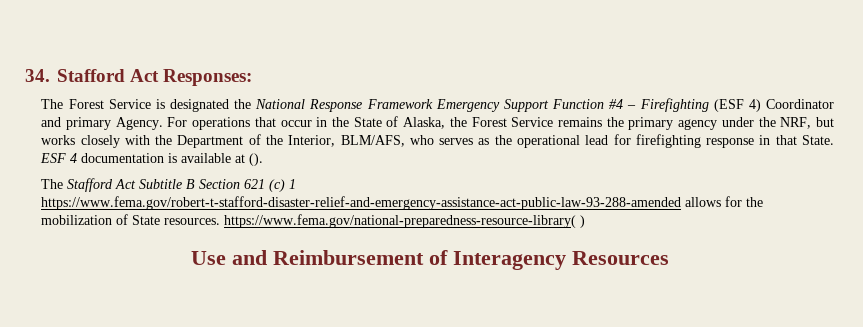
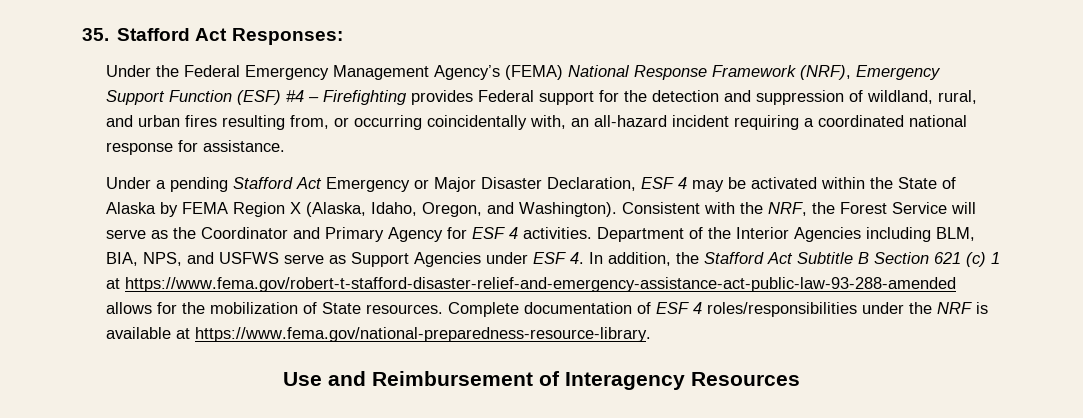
- 34. Stafford Act Responses:
+ 35. Stafford Act Responses:
- The Forest Service is designated the National Response Framework Emergency Support Function #4 – Firefighting (ESF 4) Coordinator and primary Agency. For operations that occur in the State of Alaska, the Forest Service remains the primary agency under the NRF, but works closely with the Department of the Interior, BLM/AFS, who serves as the operational lead for firefighting response in that State. ESF 4 documentation is available at ().
- The Stafford Act Subtitle B Section 621 (c) 1 https://www.fema.gov/robert-t-stafford-disaster-relief-and-emergency-assistance-act-public-law-93-288-amended allows for the mobilization of State resources. https://www.fema.gov/national-preparedness-resource-library( )
+ Under the Federal Emergency Management Agency’s (FEMA) National Response Framework (NRF), Emergency Support Function (ESF) #4 – Firefighting provides Federal support for the detection and suppression of wildland, rural, and urban fires resulting from, or occurring coincidentally with, an all-hazard incident requiring a coordinated national response for assistance.
+ Under a pending Stafford Act Emergency or Major Disaster Declaration, ESF 4 may be activated within the State of Alaska by FEMA Region X (Alaska, Idaho, Oregon, and Washington). Consistent with the NRF, the Forest Service will serve as the Coordinator and Primary Agency for ESF 4 activities. Department of the Interior Agencies including BLM, BIA, NPS, and USFWS serve as Support Agencies under ESF 4. In addition, the Stafford Act Subtitle B Section 621 (c) 1 at https://www.fema.gov/robert-t-stafford-disaster-relief-and-emergency-assistance-act-public-law-93-288-amended allows for the mobilization of State resources. Complete documentation of ESF 4 roles/responsibilities under the NRF is available at https://www.fema.gov/national-preparedness-resource-library.

